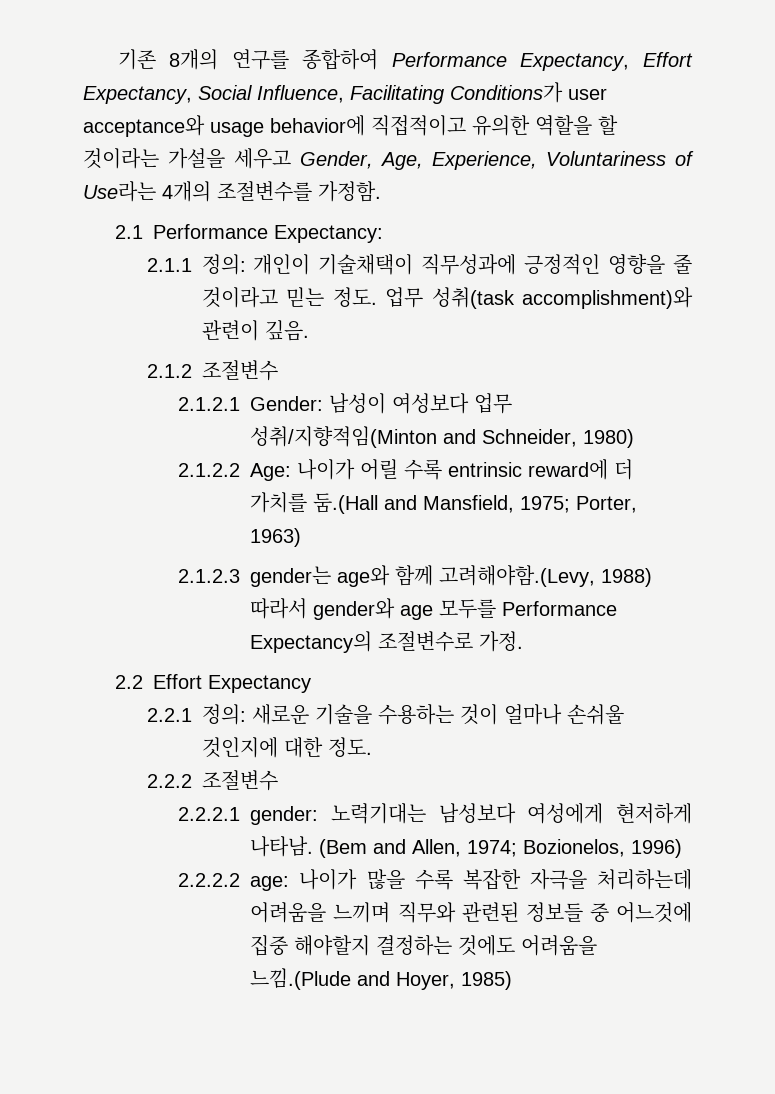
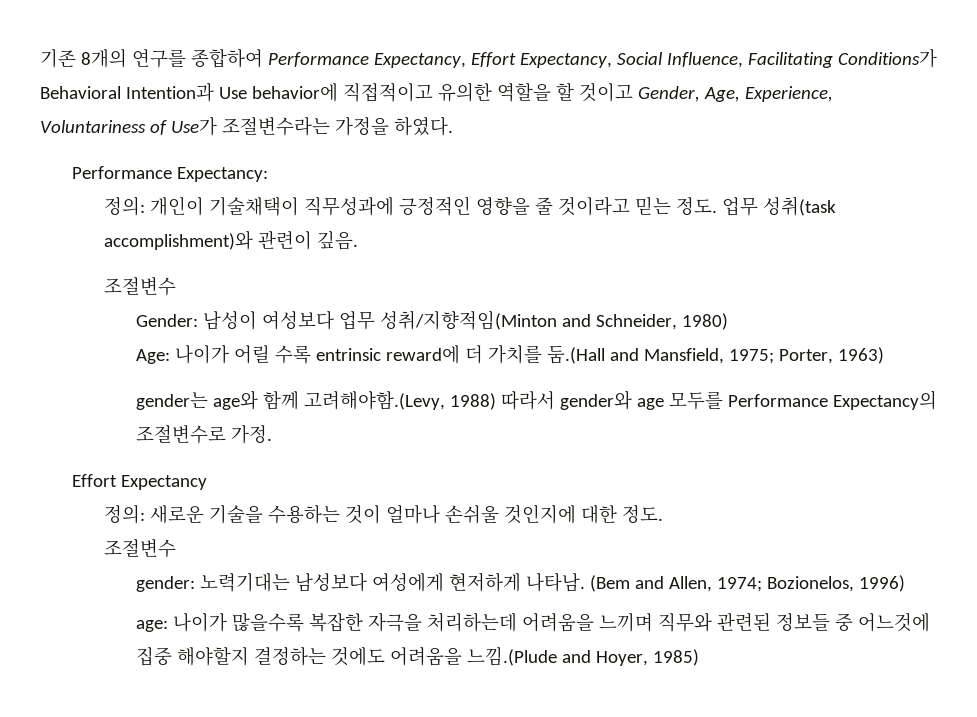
- 기존 8개의 연구를 종합하여 Performance Expectancy, Effort Expectancy, Social Influence, Facilitating Conditions가 user acceptance와 usage behavior에 직접적이고 유의한 역할을 할 것이라는 가설을 세우고 Gender, Age, Experience, Voluntariness of Use라는 4개의 조절변수를 가정함.
- 2.1 Performance Expectancy:
+ 기존 8개의 연구를 종합하여 Performance Expectancy, Effort Expectancy, Social Influence, Facilitating Conditions가 Behavioral Intention과 Use behavior에 직접적이고 유의한 역할을 할 것이고 Gender, Age, Experience, Voluntariness of Use가 조절변수라는 가정을 하였다.
+ Performance Expectancy:
- 2.1.1 정의: 개인이 기술채택이 직무성과에 긍정적인 영향을 줄 것이라고 믿는 정도.
+ 정의: 개인이 기술채택이 직무성과에 긍정적인 영향을 줄 것이라고 믿는 정도.
  업무 성취(task accomplishment)와 관련이 깊음.
- 2.1.2 조절변수
- 2.1.2.1 Gender: 남성이 여성보다 업무 성취/지향적임(Minton and Schneider, 1980)
+ 조절변수
+ Gender: 남성이 여성보다 업무 성취/지향적임(Minton and Schneider, 1980)
- 2.1.2.2 Age: 나이가 어릴 수록 entrinsic reward에 더 가치를 둠.(Hall and Mansfield, 1975; Porter, 1963)
+ Age: 나이가 어릴 수록 entrinsic reward에 더 가치를 둠.(Hall and Mansfield, 1975; Porter, 1963)
- 2.1.2.3 gender는 age와 함께 고려해야함.(Levy, 1988) 따라서 gender와 age 모두를 Performance Expectancy의 조절변수로 가정.
+ gender는 age와 함께 고려해야함.(Levy, 1988) 따라서 gender와 age 모두를 Performance Expectancy의 조절변수로 가정.
- 2.2 Effort Expectancy
+ Effort Expectancy
- 2.2.1 정의: 새로운 기술을 수용하는 것이 얼마나 손쉬울 것인지에 대한 정도.
- 2.2.2 조절변수
- 2.2.2.1 gender: 노력기대는 남성보다 여성에게 현저하게 나타남.
+ 정의: 새로운 기술을 수용하는 것이 얼마나 손쉬울 것인지에 대한 정도.
+ 조절변수
+ gender: 노력기대는 남성보다 여성에게 현저하게 나타남.
- 2.2.2.2 age: 나이가 많을 수록 복잡한 자극을 처리하는데 어려움을 느끼며 직무와 관련된 정보들 중 어느것에 집중 해야할지 결정하는 것에도 어려움을 느낌.(Plude and Hoyer, 1985)
+ age: 나이가 많을수록 복잡한 자극을 처리하는데 어려움을 느끼며 직무와 관련된 정보들 중 어느것에 집중 해야할지 결정하는 것에도 어려움을 느낌.(Plude and Hoyer, 1985)

